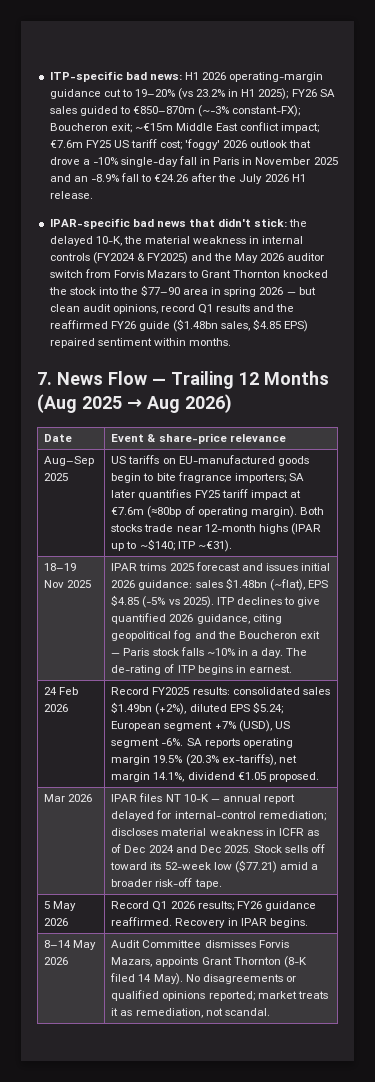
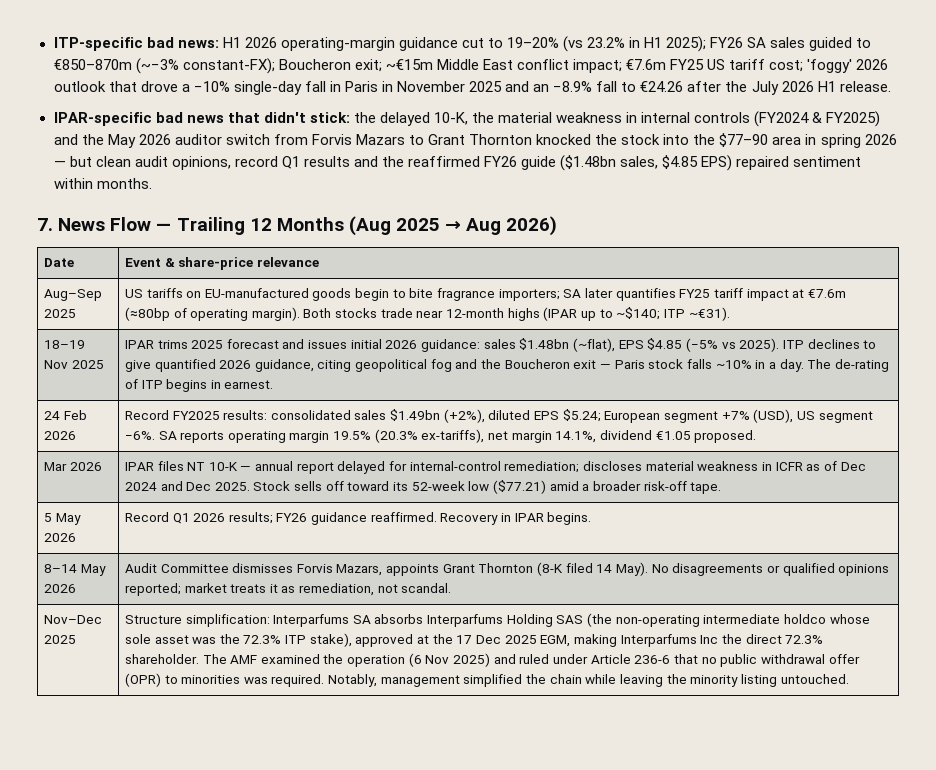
+ Nov–Dec 2025 | Structure simplification: Interparfums SA absorbs Interparfums Holding SAS (the non-operating intermediate holdco whose sole asset was the 72.3% ITP stake), approved at the 17 Dec 2025 EGM, making Interparfums Inc the direct 72.3% shareholder. The AMF examined the operation (6 Nov 2025) and ruled under Article 236-6 that no public withdrawal offer (OPR) to minorities was required. Notably, management simplified the chain while leaving the minority listing untouched.

